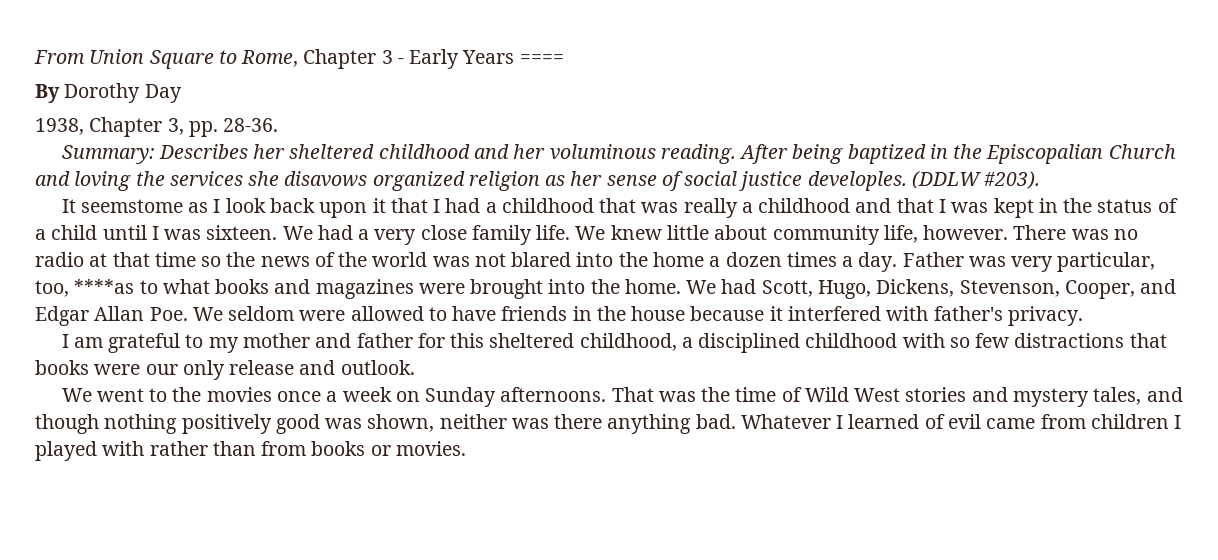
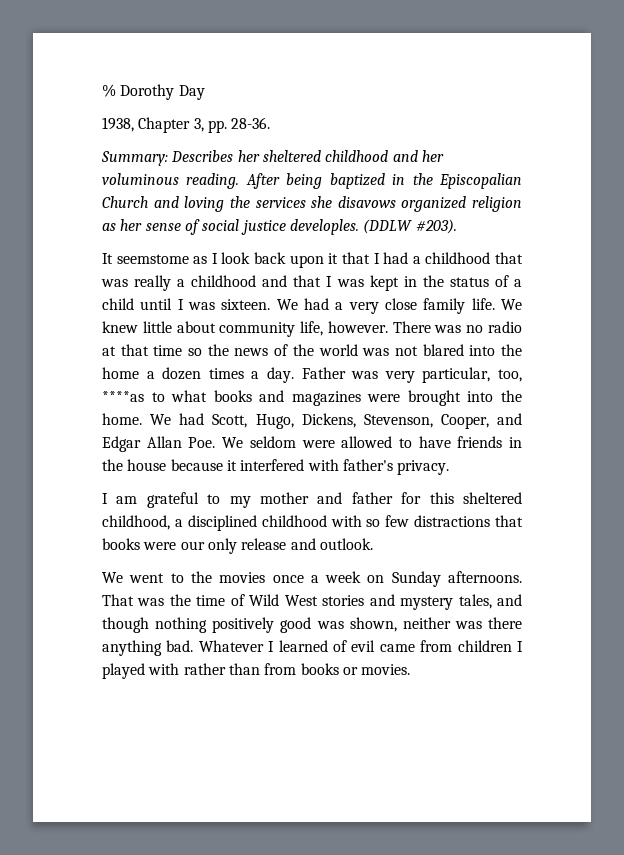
- From Union Square to Rome, Chapter 3 - Early Years ====
- By Dorothy Day
+ % Dorothy Day

